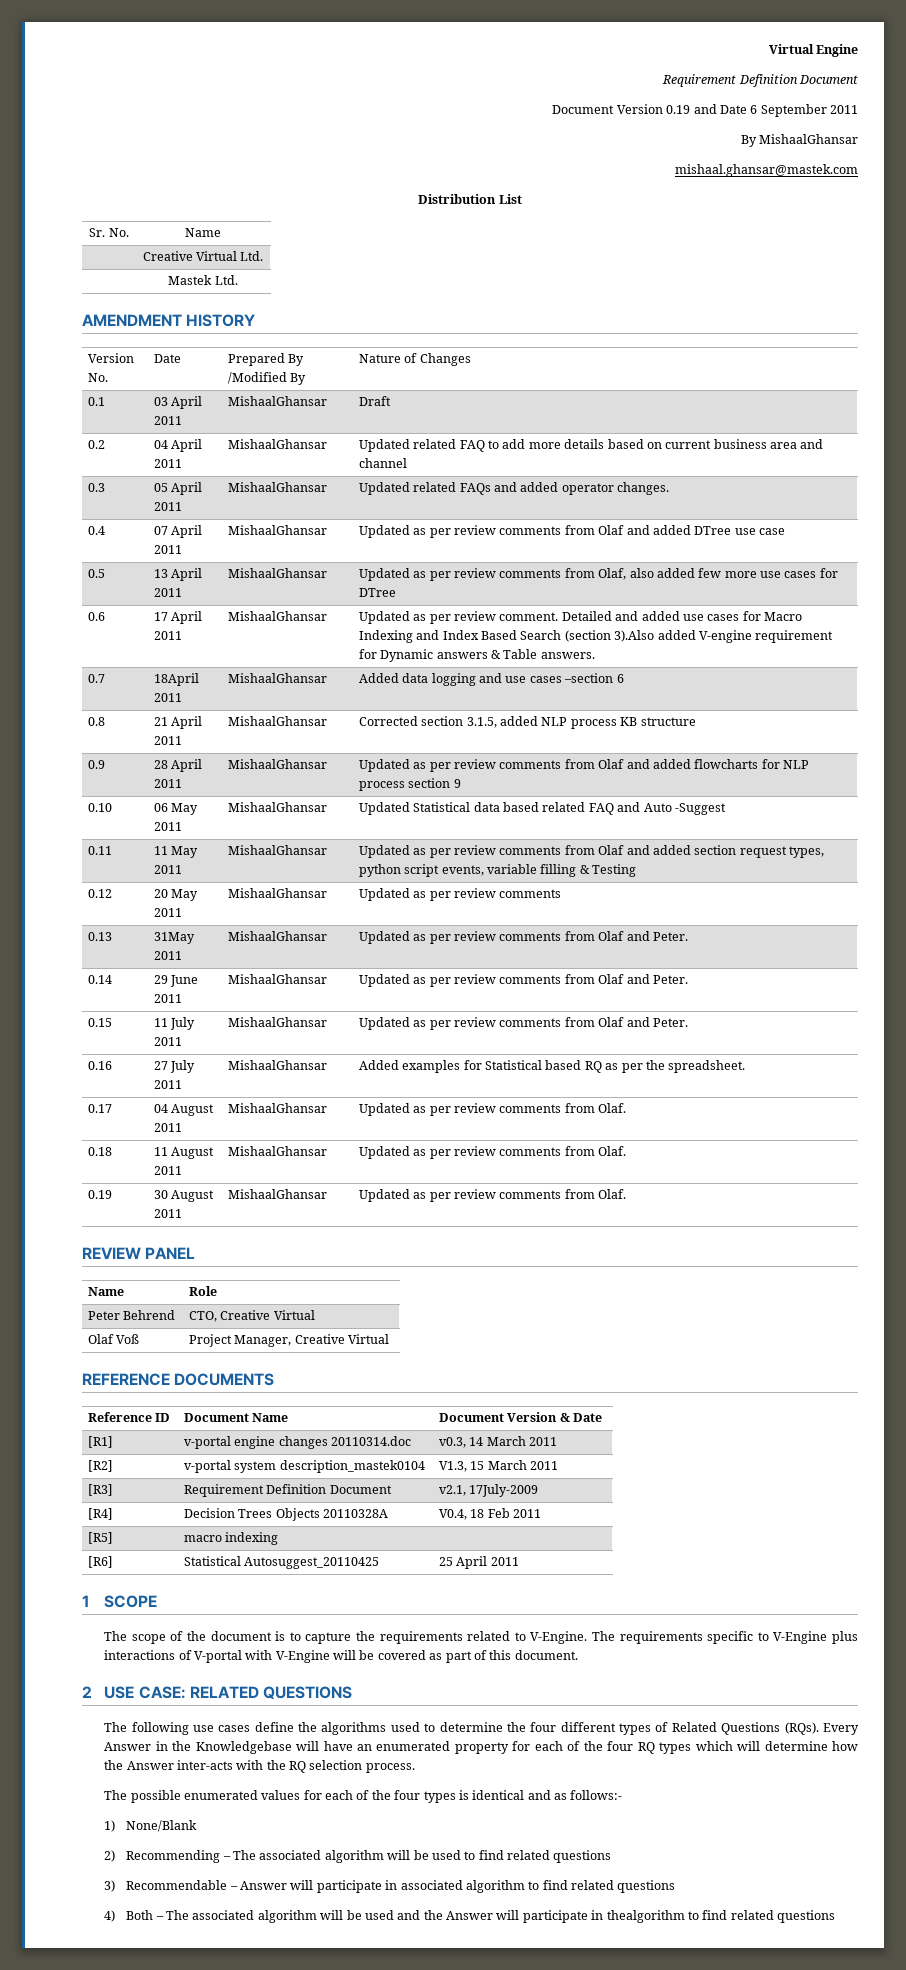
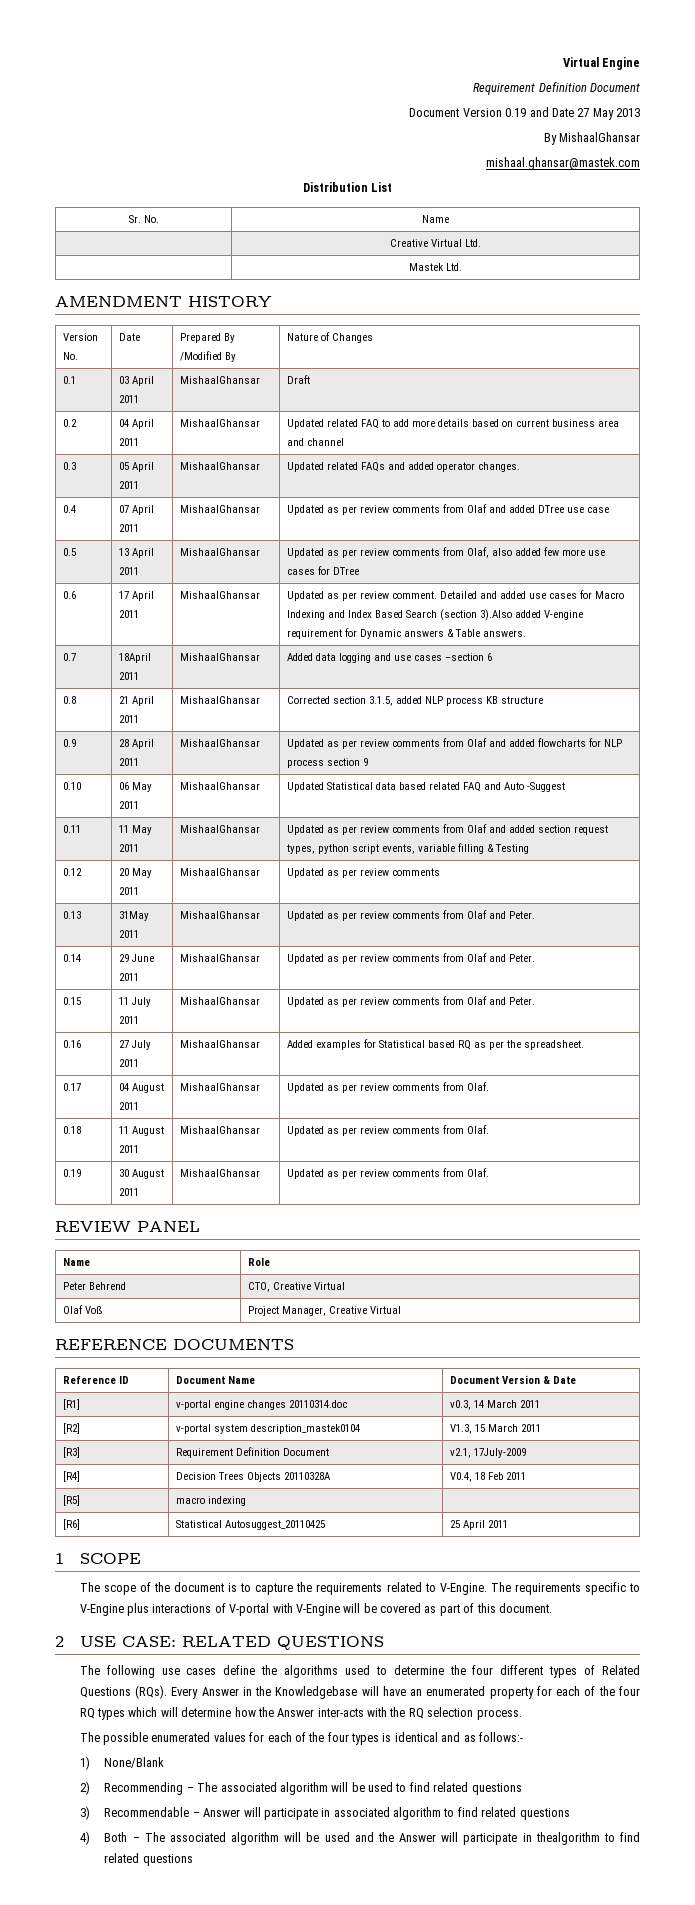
- Document Version 0.19 and Date 6 September 2011
+ Document Version 0.19 and Date 27 May 2013

